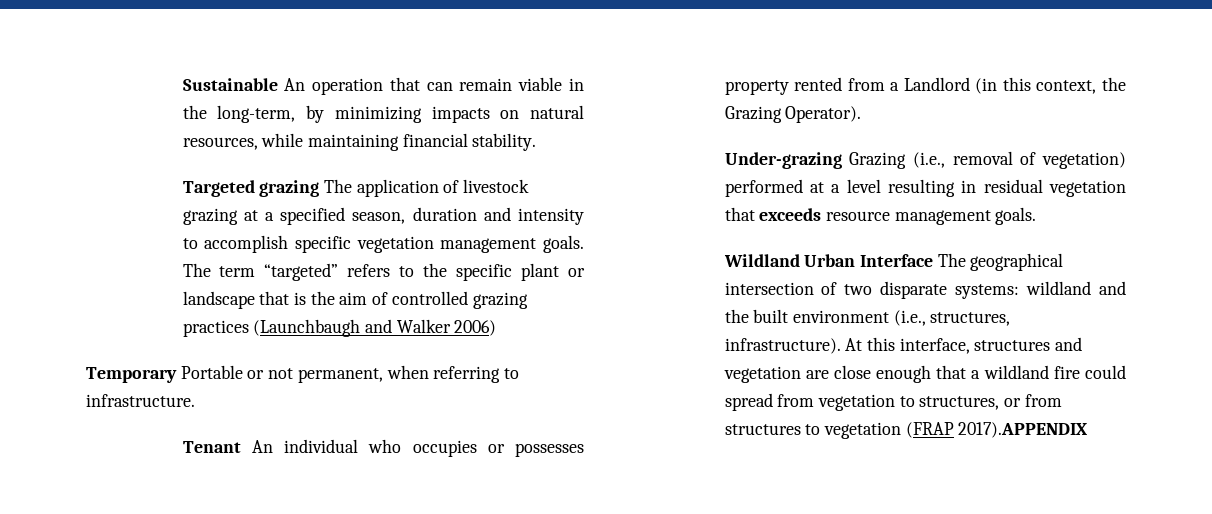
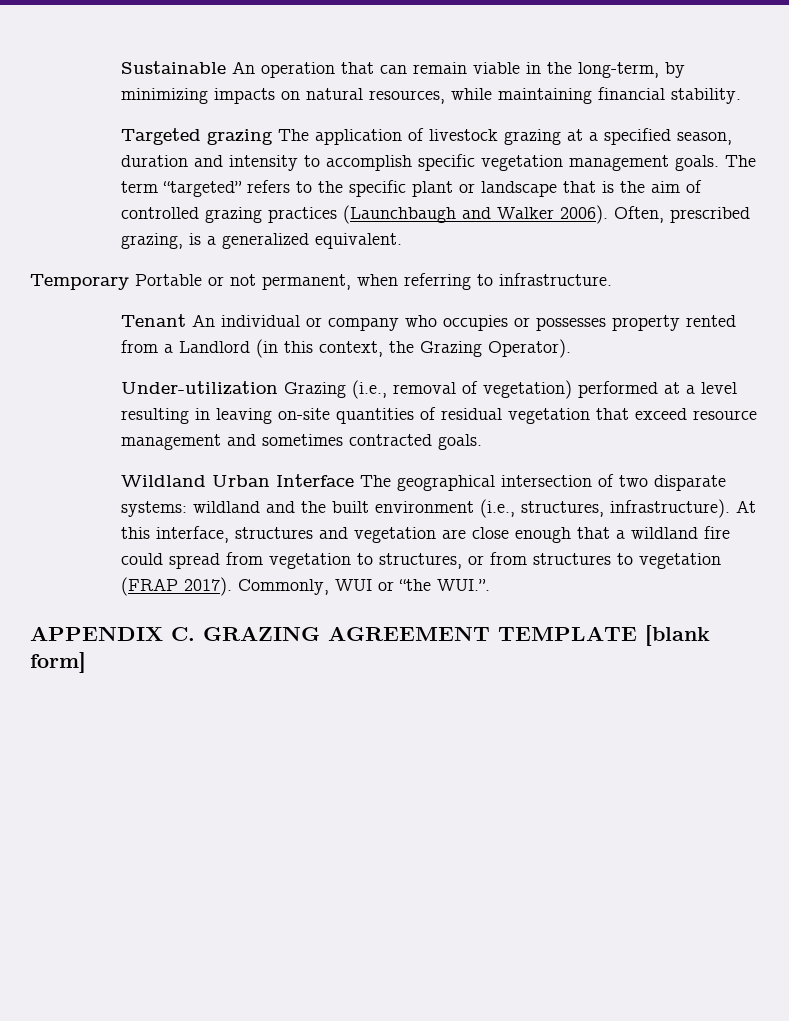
- The term “targeted” refers to the specific plant or landscape that is the aim of controlled grazing practices (Launchbaugh and Walker 2006)
+ The term “targeted” refers to the specific plant or landscape that is the aim of controlled grazing practices (Launchbaugh and Walker 2006). Often, prescribed grazing, is a generalized equivalent.
- Tenant An individual who occupies or possesses property rented from a Landlord (in this context, the Grazing Operator).
+ Tenant An individual or company who occupies or possesses property rented from a Landlord (in this context, the Grazing Operator).
- Under-grazing Grazing (i.e., removal of vegetation) performed at a level resulting in residual vegetation that exceeds resource management goals.
+ Under-utilization Grazing (i.e., removal of vegetation) performed at a level resulting in leaving on-site quantities of residual vegetation that exceed resource management and sometimes contracted goals.
- At this interface, structures and vegetation are close enough that a wildland fire could spread from vegetation to structures, or from structures to vegetation (FRAP 2017).APPENDIX
+ At this interface, structures and vegetation are close enough that a wildland fire could spread from vegetation to structures, or from structures to vegetation (FRAP 2017). Commonly, WUI or “the WUI.”.
+ APPENDIX C. GRAZING AGREEMENT TEMPLATE [blank form]

